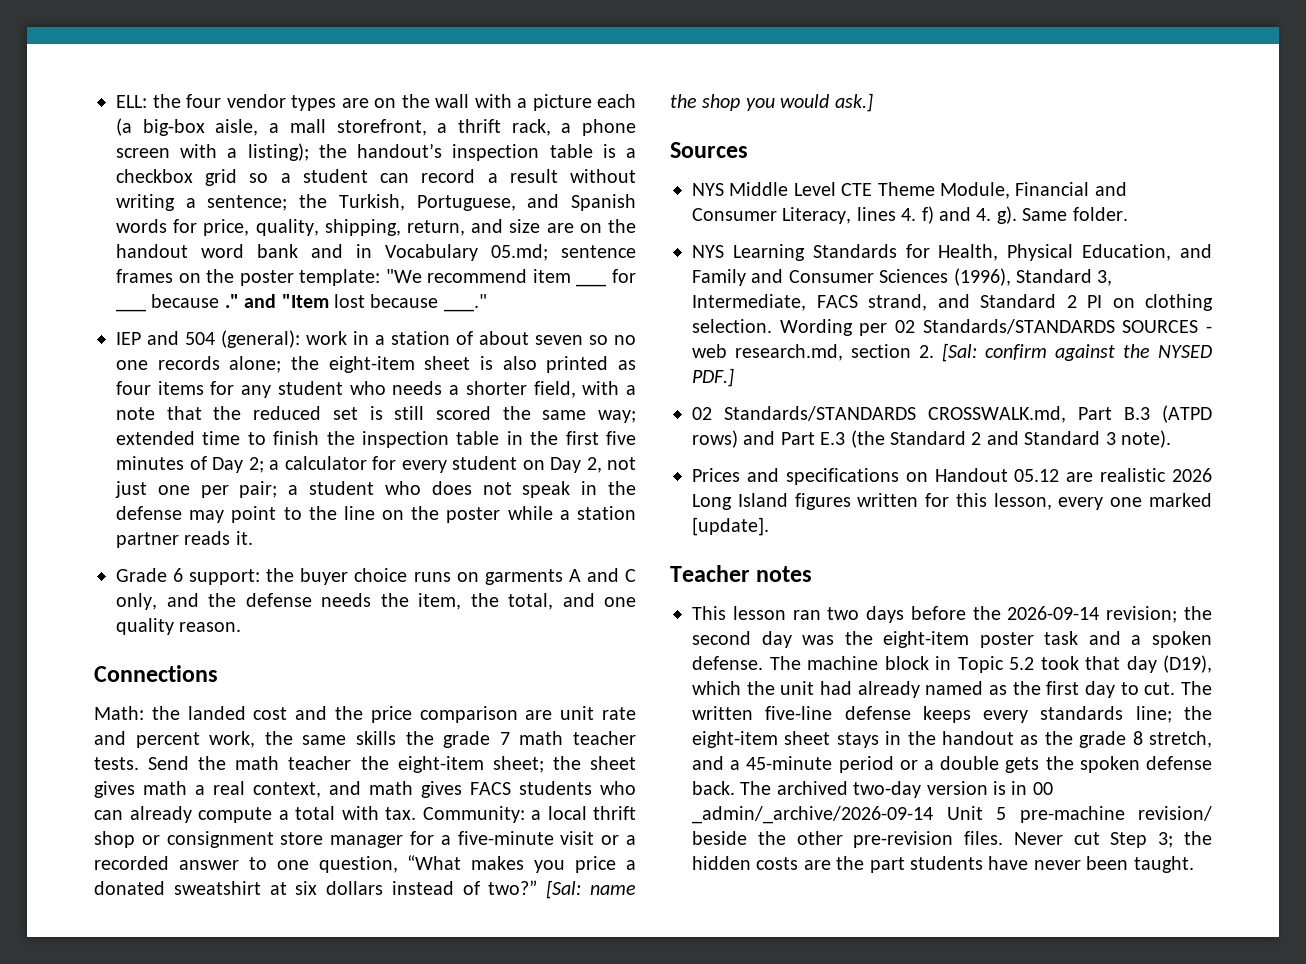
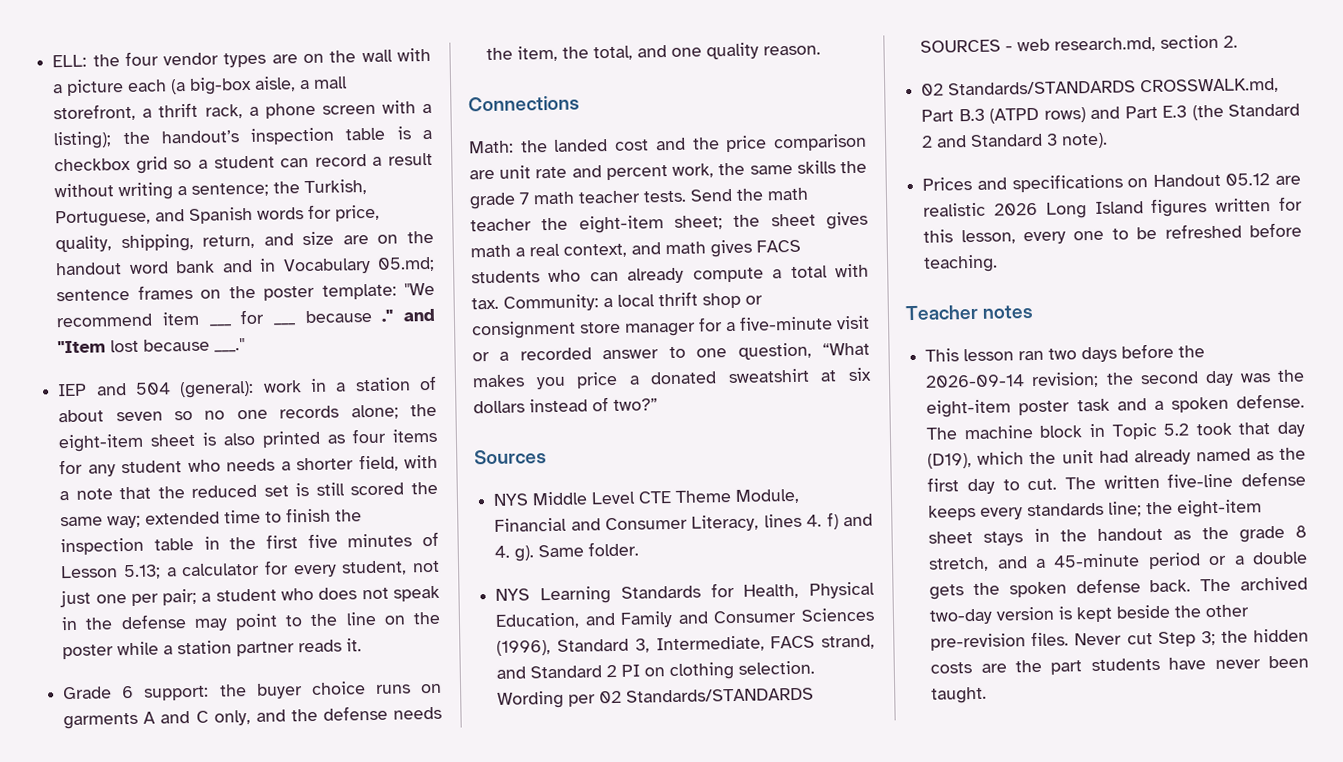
- extended time to finish the inspection table in the first five minutes of Day 2;
+ extended time to finish the inspection table in the first five minutes of Lesson 5.13;
- a calculator for every student on Day 2, not just one per pair;
+ a calculator for every student, not just one per pair;
- [Sal: name the shop you would ask.]
- Wording per 02 Standards/STANDARDS SOURCES - web research.md, section 2. [Sal: confirm against the NYSED PDF.]
+ Wording per 02 Standards/STANDARDS SOURCES - web research.md, section 2.
- Prices and specifications on Handout 05.12 are realistic 2026 Long Island figures written for this lesson, every one marked [update].
+ Prices and specifications on Handout 05.12 are realistic 2026 Long Island figures written for this lesson, every one to be refreshed before teaching.
- The archived two-day version is in 00 _admin/_archive/2026-09-14 Unit 5 pre-machine revision/ beside the other pre-revision files.
+ The archived two-day version is kept beside the other pre-revision files.

